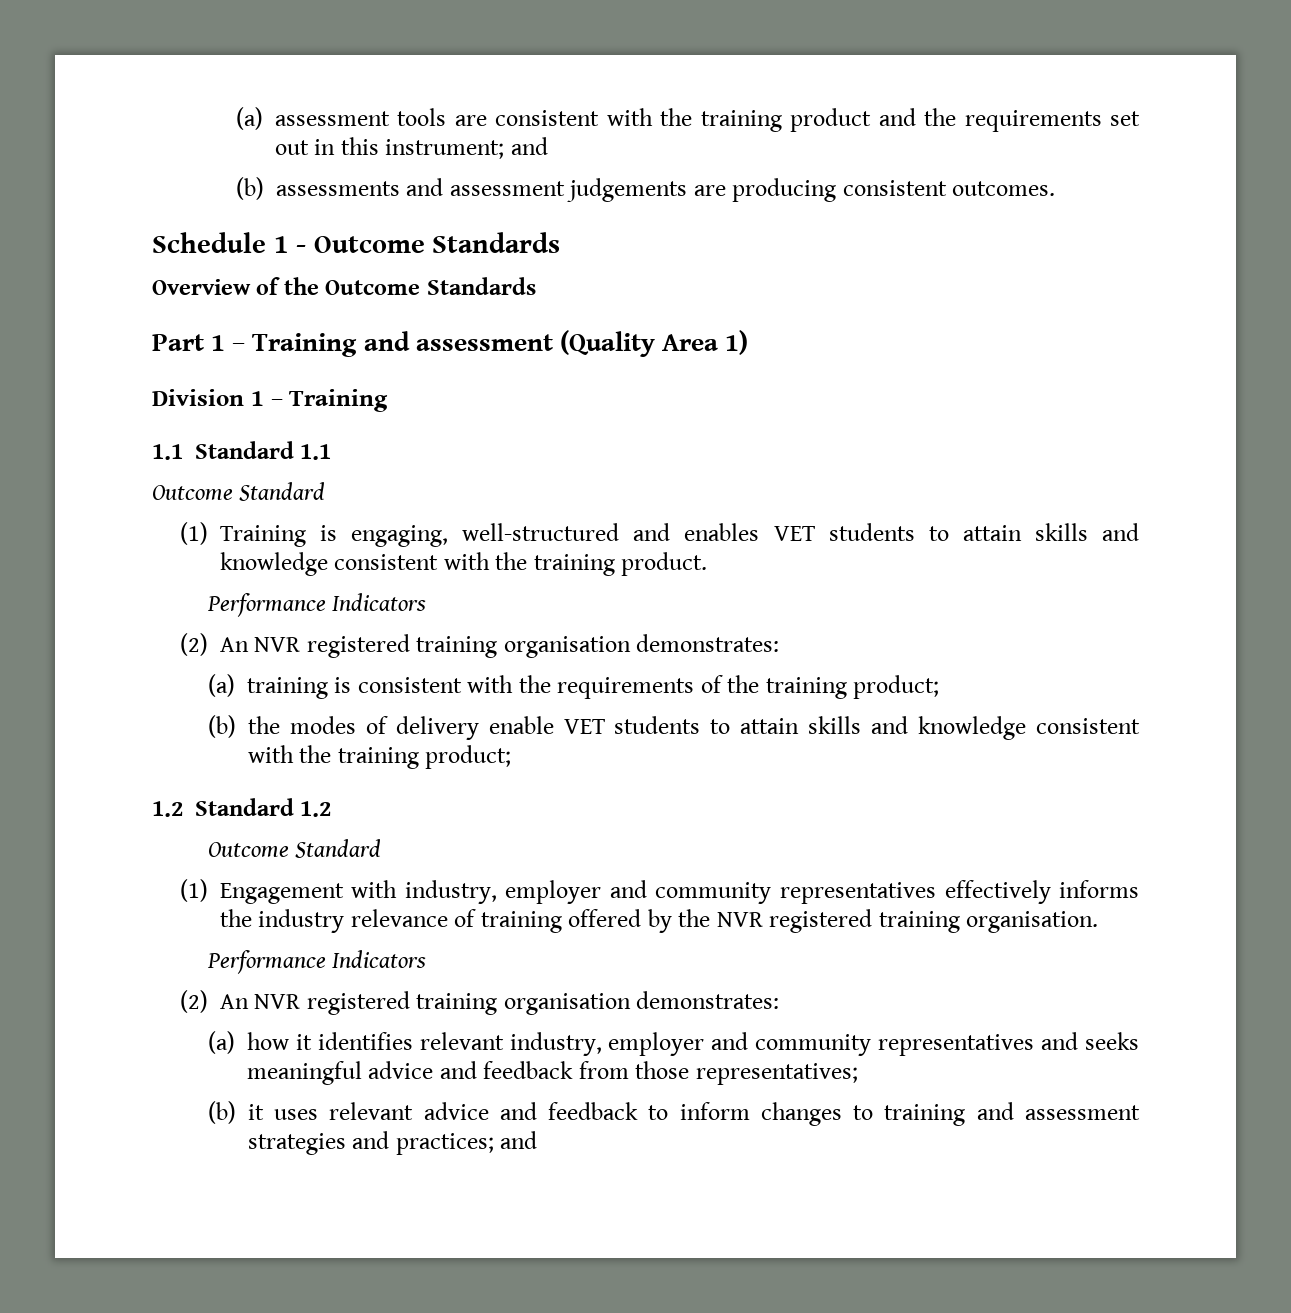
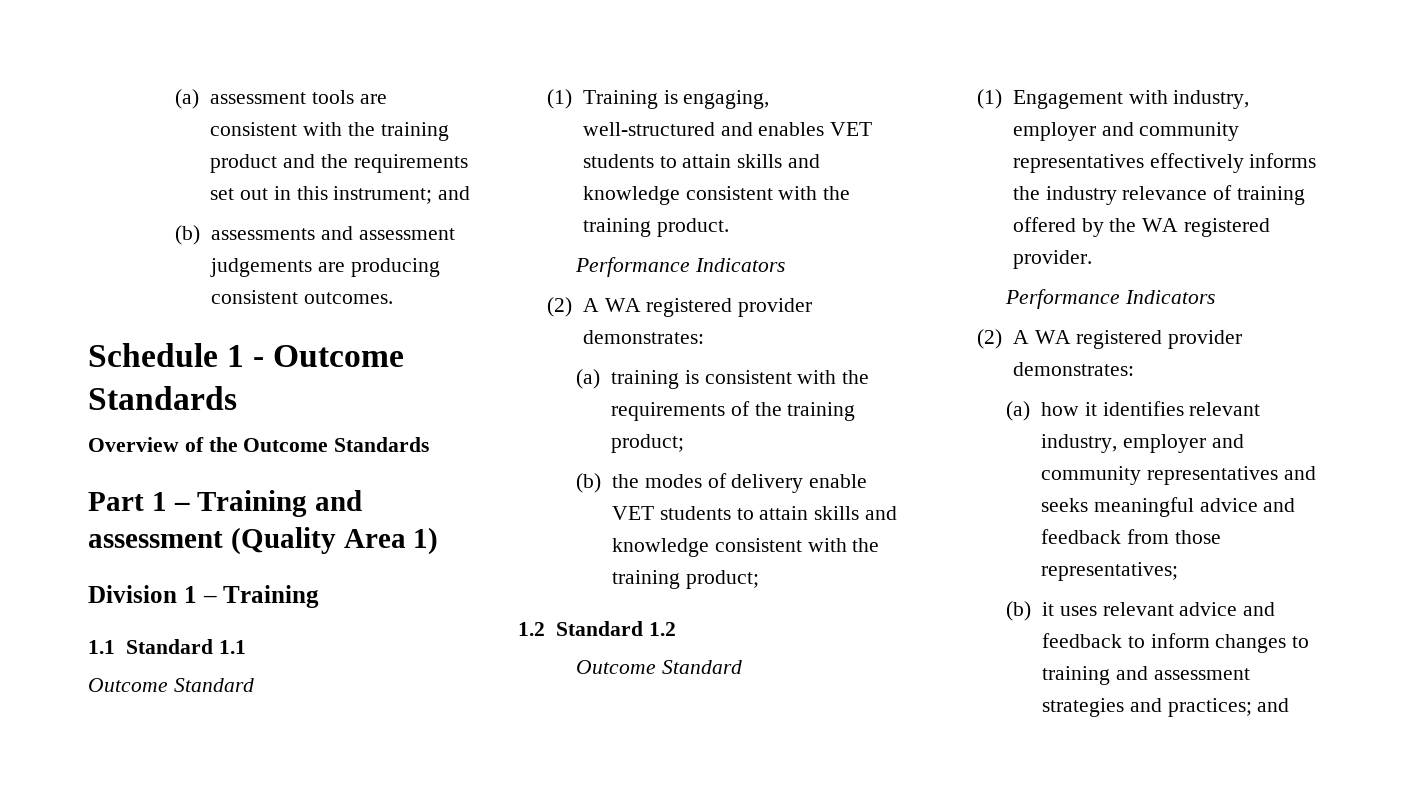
  (1) Training is engaging, well-structured and enables VET students to attain skills and knowledge consistent with the training product.
  Performance Indicators
- (2) An NVR registered training organisation demonstrates:
+ (2) A WA registered provider demonstrates:
- (1) Engagement with industry, employer and community representatives effectively informs the industry relevance of training offered by the NVR registered training organisation.
+ (1) Engagement with industry, employer and community representatives effectively informs the industry relevance of training offered by the WA registered provider.
  Performance Indicators
- (2) An NVR registered training organisation demonstrates:
+ (2) A WA registered provider demonstrates:

